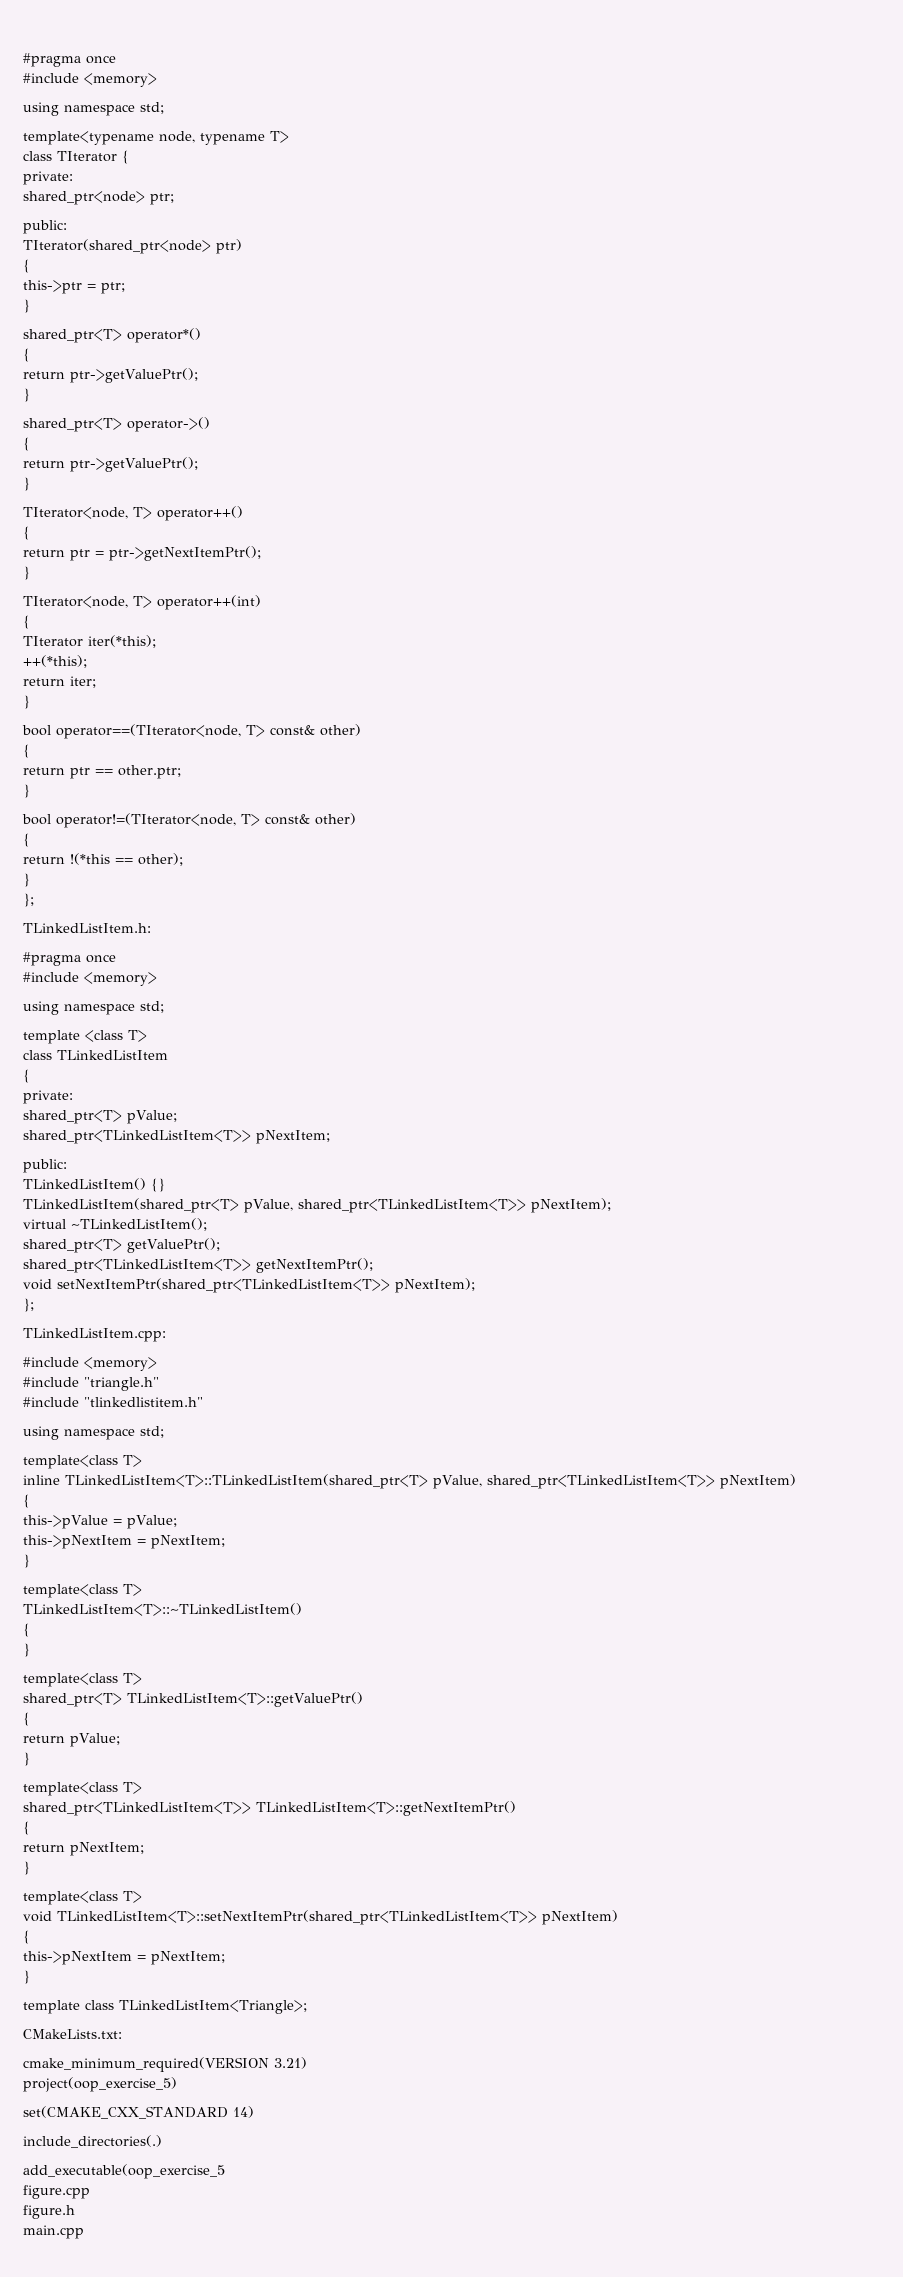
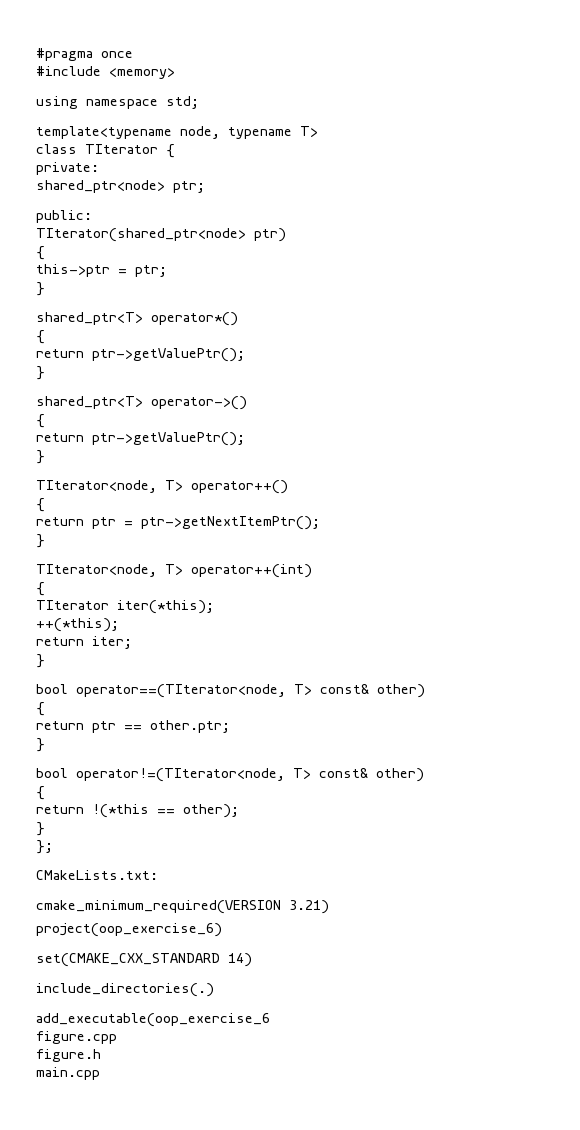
- TLinkedListItem.h:
- #pragma once
- #include <memory>
- using namespace std;
- template <class T>
- class TLinkedListItem
- {
- private:
- shared_ptr<T> pValue;
- shared_ptr<TLinkedListItem<T>> pNextItem;
- public:
- TLinkedListItem() {}
- TLinkedListItem(shared_ptr<T> pValue, shared_ptr<TLinkedListItem<T>> pNextItem);
- virtual ~TLinkedListItem();
- shared_ptr<T> getValuePtr();
- shared_ptr<TLinkedListItem<T>> getNextItemPtr();
- void setNextItemPtr(shared_ptr<TLinkedListItem<T>> pNextItem);
- };
- TLinkedListItem.cpp:
- #include <memory>
- #include "triangle.h"
- #include "tlinkedlistitem.h"
- using namespace std;
- template<class T>
- inline TLinkedListItem<T>::TLinkedListItem(shared_ptr<T> pValue, shared_ptr<TLinkedListItem<T>> pNextItem)
- {
- this->pValue = pValue;
- this->pNextItem = pNextItem;
- }
- template<class T>
- TLinkedListItem<T>::~TLinkedListItem()
- {
- }
- template<class T>
- shared_ptr<T> TLinkedListItem<T>::getValuePtr()
- {
- return pValue;
- }
- template<class T>
- shared_ptr<TLinkedListItem<T>> TLinkedListItem<T>::getNextItemPtr()
- {
- return pNextItem;
- }
- template<class T>
- void TLinkedListItem<T>::setNextItemPtr(shared_ptr<TLinkedListItem<T>> pNextItem)
- {
- this->pNextItem = pNextItem;
- }
- template class TLinkedListItem<Triangle>;
- project(oop_exercise_5)
+ project(oop_exercise_6)
- add_executable(oop_exercise_5
+ add_executable(oop_exercise_6

